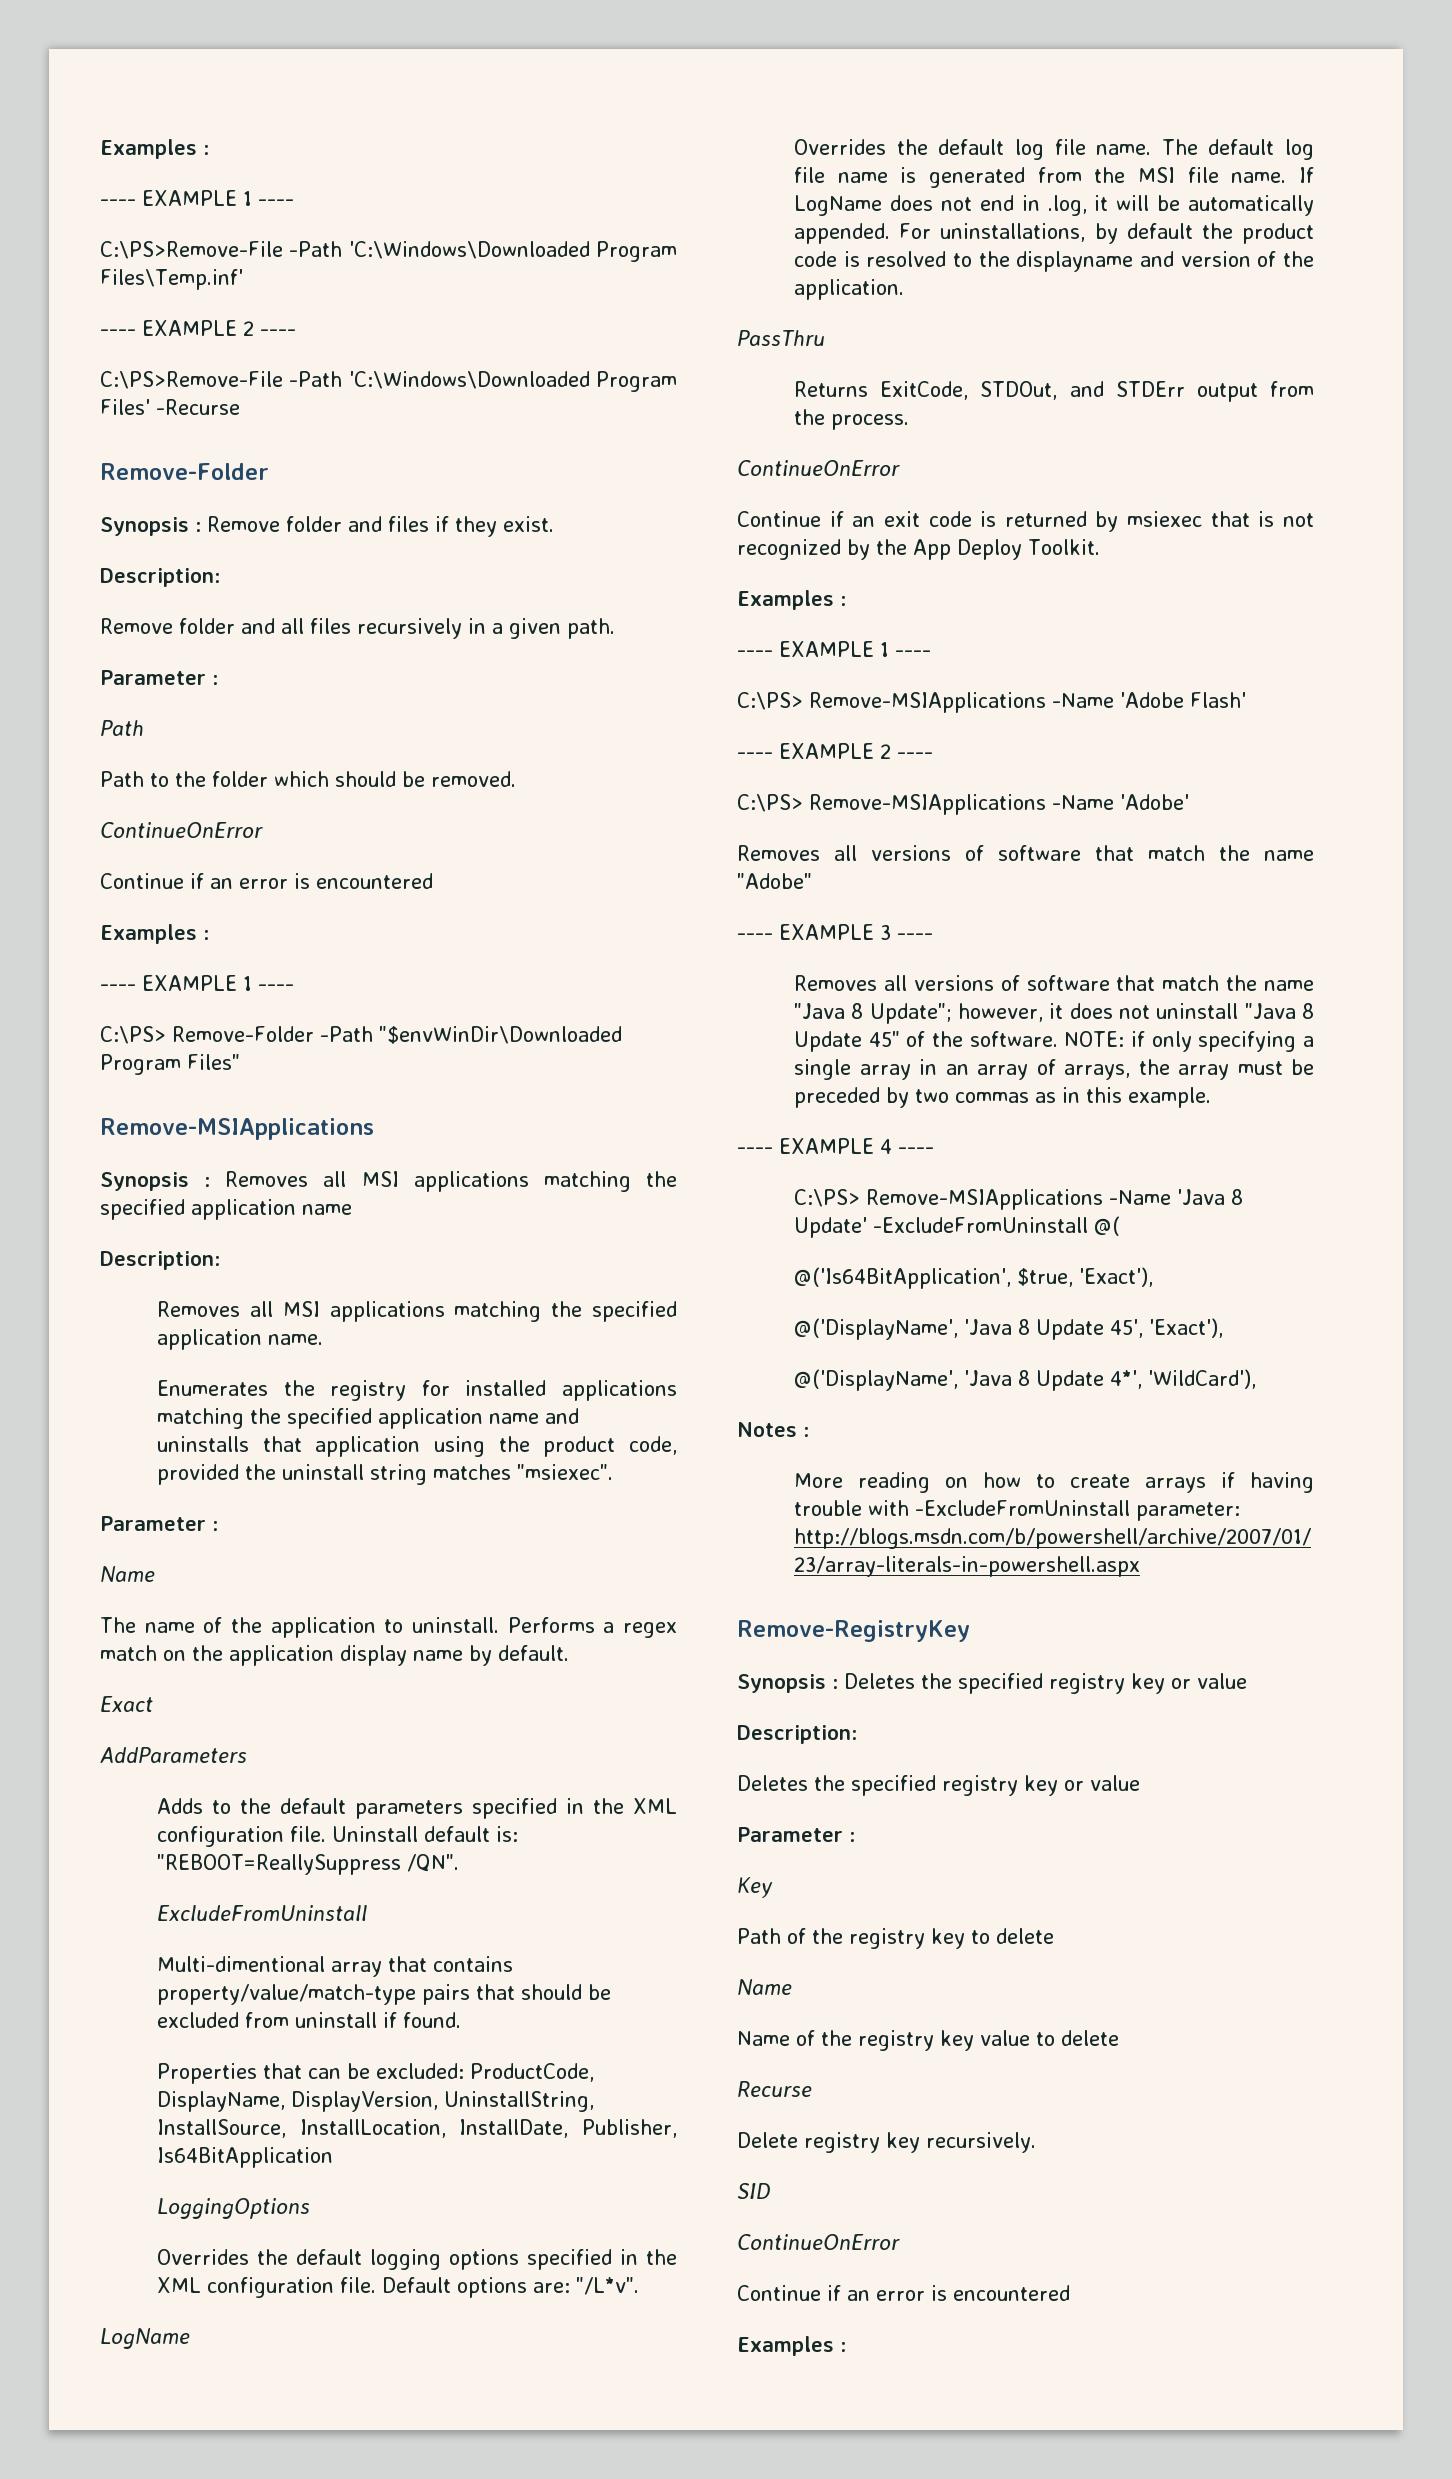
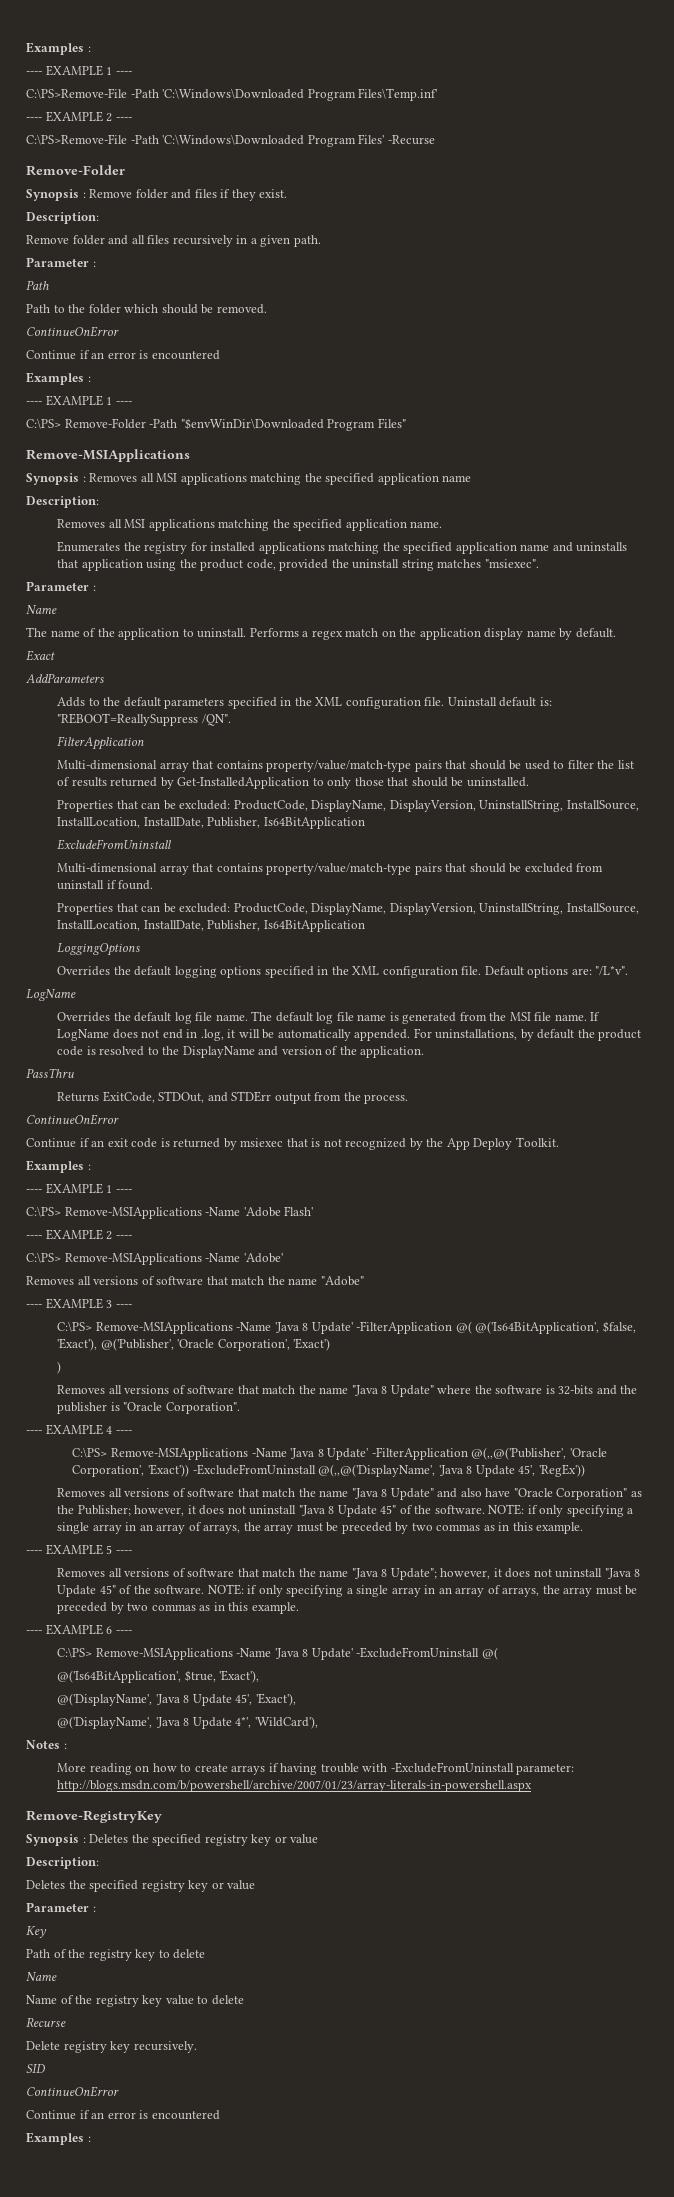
+ FilterApplication
+ Multi-dimensional array that contains property/value/match-type pairs that should be used to filter the list of results returned by Get-InstalledApplication to only those that should be uninstalled.
+ Properties that can be excluded: ProductCode, DisplayName, DisplayVersion, UninstallString, InstallSource, InstallLocation, InstallDate, Publisher, Is64BitApplication
- Multi-dimentional array that contains property/value/match-type pairs that should be excluded from uninstall if found.
+ Multi-dimensional array that contains property/value/match-type pairs that should be excluded from uninstall if found.
- For uninstallations, by default the product code is resolved to the displayname and version of the application.
+ For uninstallations, by default the product code is resolved to the DisplayName and version of the application.
+ C:\PS> Remove-MSIApplications -Name 'Java 8 Update' -FilterApplication @( @('Is64BitApplication', $false, 'Exact'), @('Publisher', 'Oracle Corporation', 'Exact')
+ )
+ Removes all versions of software that match the name "Java 8 Update" where the software is 32-bits and the publisher is "Oracle Corporation".
+ ---- EXAMPLE 4 ----
+ C:\PS> Remove-MSIApplications -Name 'Java 8 Update' -FilterApplication @(,,@('Publisher', 'Oracle Corporation', 'Exact')) -ExcludeFromUninstall @(,,@('DisplayName', 'Java 8 Update 45', 'RegEx'))
+ Removes all versions of software that match the name "Java 8 Update" and also have "Oracle Corporation" as the Publisher; however, it does not uninstall "Java 8 Update 45" of the software. NOTE: if only specifying a single array in an array of arrays, the array must be preceded by two commas as in this example.
+ ---- EXAMPLE 5 ----
- ---- EXAMPLE 4 ----
+ ---- EXAMPLE 6 ----

